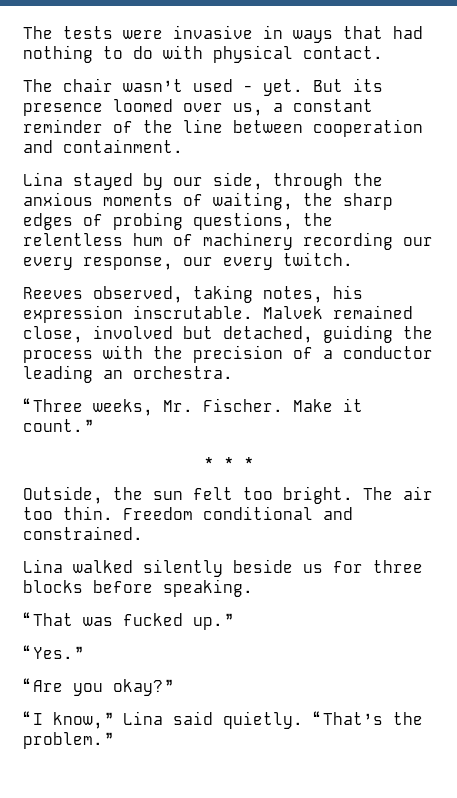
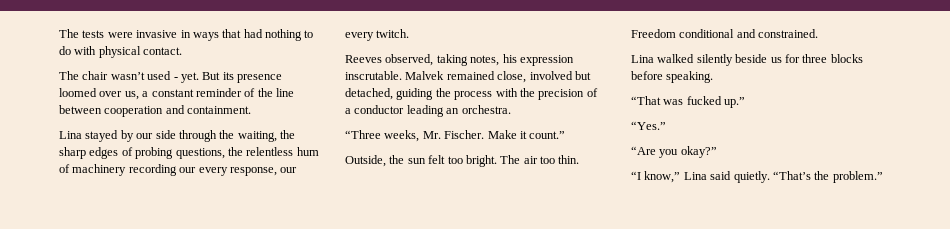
- Lina stayed by our side, through the anxious moments of waiting, the sharp edges of probing questions, the relentless hum of machinery recording our every response, our every twitch.
+ Lina stayed by our side through the waiting, the sharp edges of probing questions, the relentless hum of machinery recording our every response, our every twitch.
- * * *

